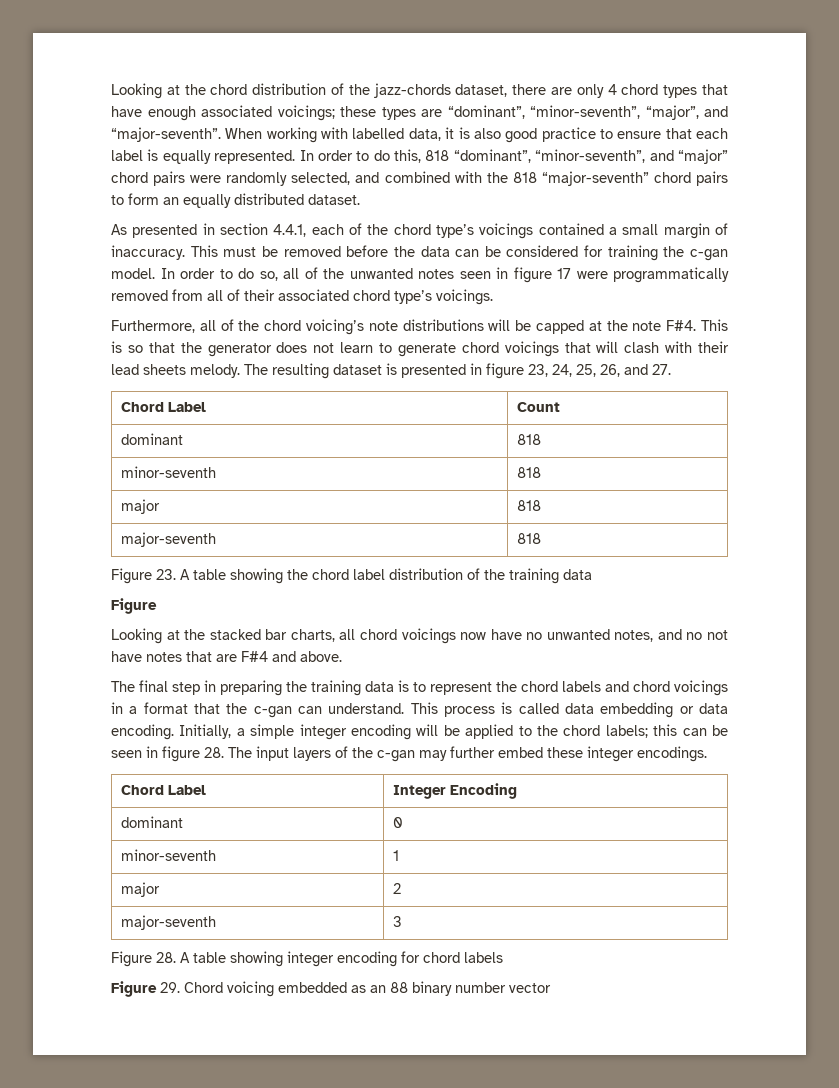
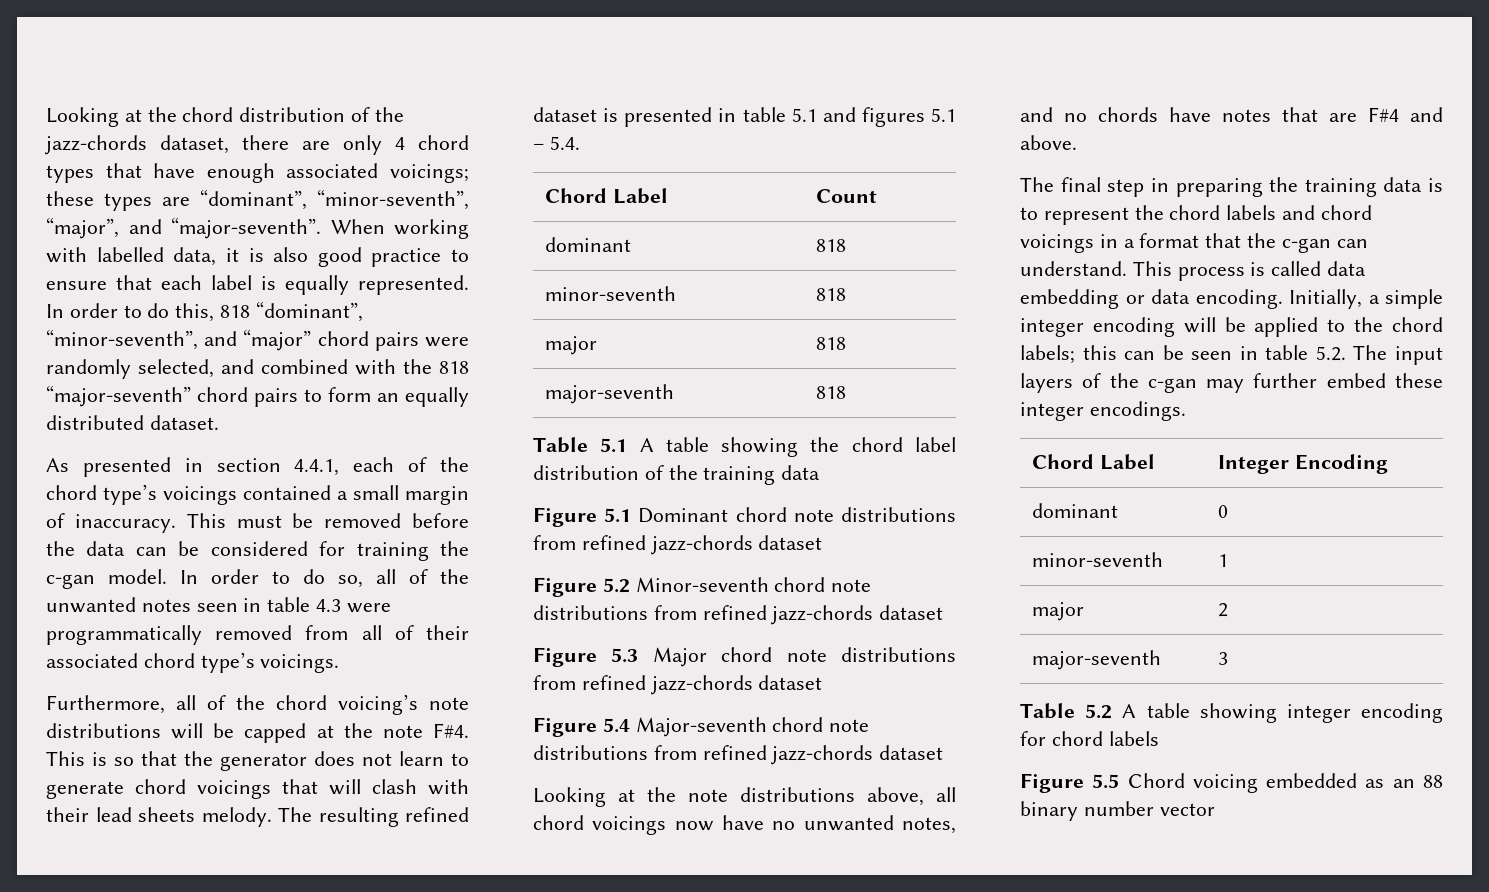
- In order to do so, all of the unwanted notes seen in figure 17 were programmatically removed from all of their associated chord type’s voicings.
+ In order to do so, all of the unwanted notes seen in table 4.3 were programmatically removed from all of their associated chord type’s voicings.
- The resulting dataset is presented in figure 23, 24, 25, 26, and 27.
+ The resulting refined dataset is presented in table 5.1 and figures 5.1 – 5.4.
- Figure 23. A table showing the chord label distribution of the training data
- Figure
- Looking at the stacked bar charts, all chord voicings now have no unwanted notes, and no not have notes that are F#4 and above.
+ Table 5.1 A table showing the chord label distribution of the training data
+ Figure 5.1 Dominant chord note distributions from refined jazz-chords dataset
+ Figure 5.2 Minor-seventh chord note distributions from refined jazz-chords dataset
+ Figure 5.3 Major chord note distributions from refined jazz-chords dataset
+ Figure 5.4 Major-seventh chord note distributions from refined jazz-chords dataset
+ Looking at the note distributions above, all chord voicings now have no unwanted notes, and no chords have notes that are F#4 and above.
- Initially, a simple integer encoding will be applied to the chord labels; this can be seen in figure 28. The input layers of the c-gan may further embed these integer encodings.
+ Initially, a simple integer encoding will be applied to the chord labels; this can be seen in table 5.2. The input layers of the c-gan may further embed these integer encodings.
- Figure 28. A table showing integer encoding for chord labels
+ Table 5.2 A table showing integer encoding for chord labels
- Figure 29. Chord voicing embedded as an 88 binary number vector
+ Figure 5.5 Chord voicing embedded as an 88 binary number vector

